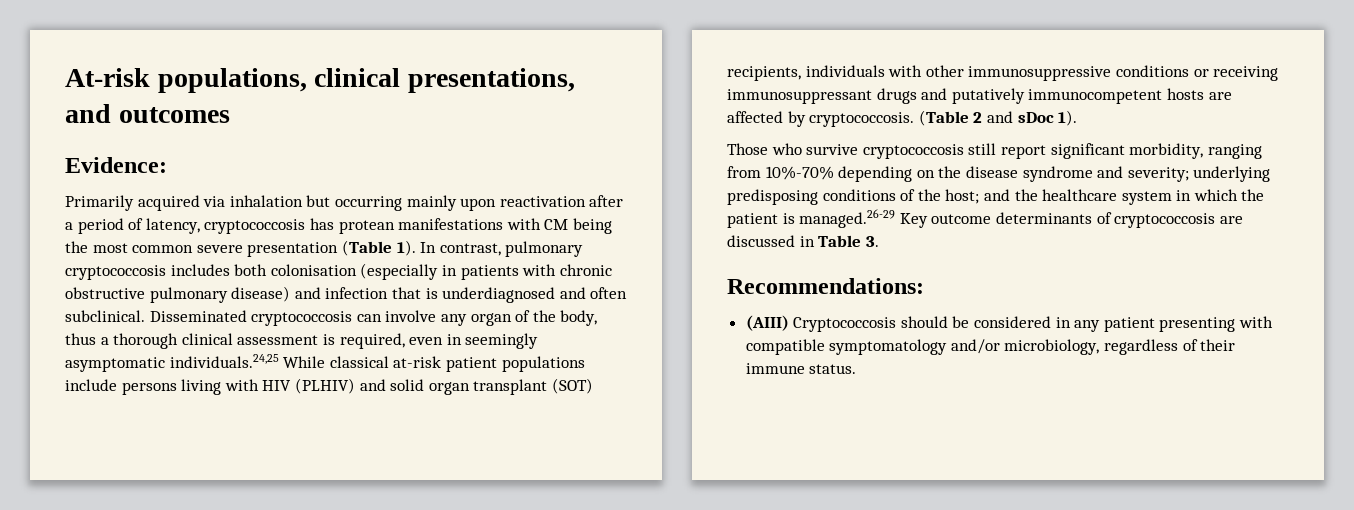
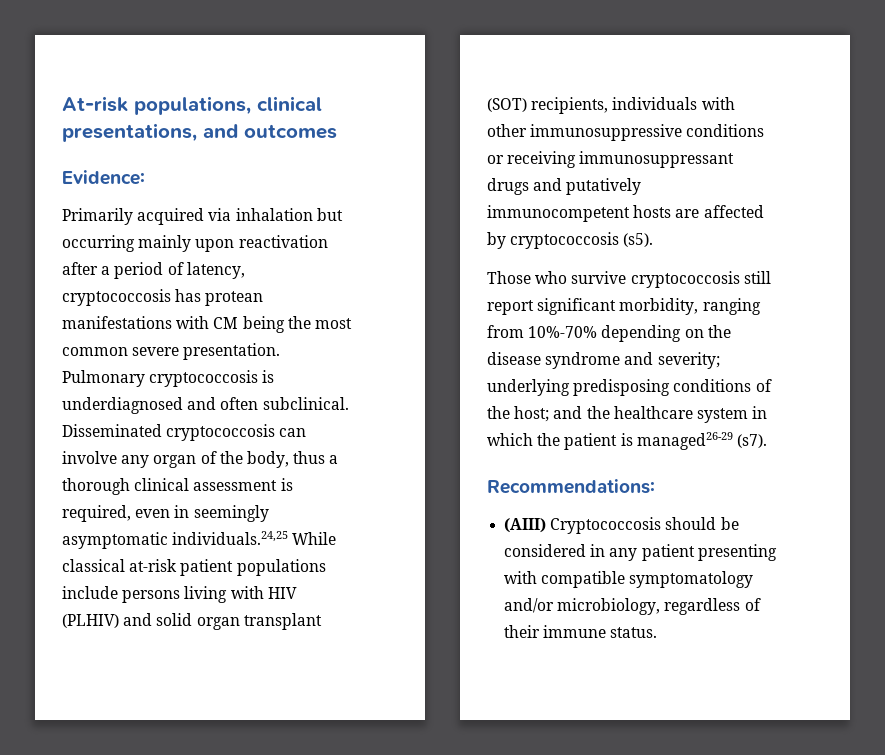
- Primarily acquired via inhalation but occurring mainly upon reactivation after a period of latency, cryptococcosis has protean manifestations with CM being the most common severe presentation (Table 1). In contrast, pulmonary cryptococcosis includes both colonisation (especially in patients with chronic obstructive pulmonary disease) and infection that is underdiagnosed and often subclinical.
+ Primarily acquired via inhalation but occurring mainly upon reactivation after a period of latency, cryptococcosis has protean manifestations with CM being the most common severe presentation. Pulmonary cryptococcosis is underdiagnosed and often subclinical.
- Disseminated cryptococcosis can involve any organ of the body, thus a thorough clinical assessment is required, even in seemingly asymptomatic individuals.24,25 While classical at-risk patient populations include persons living with HIV (PLHIV) and solid organ transplant (SOT) recipients, individuals with other immunosuppressive conditions or receiving immunosuppressant drugs and putatively immunocompetent hosts are affected by cryptococcosis. (Table 2 and sDoc 1).
+ Disseminated cryptococcosis can involve any organ of the body, thus a thorough clinical assessment is required, even in seemingly asymptomatic individuals.24,25 While classical at-risk patient populations include persons living with HIV (PLHIV) and solid organ transplant (SOT) recipients, individuals with other immunosuppressive conditions or receiving immunosuppressant drugs and putatively immunocompetent hosts are affected by cryptococcosis (s5).
- Those who survive cryptococcosis still report significant morbidity, ranging from 10%-70% depending on the disease syndrome and severity; underlying predisposing conditions of the host; and the healthcare system in which the patient is managed.26-29 Key outcome determinants of cryptococcosis are discussed in Table 3.
+ Those who survive cryptococcosis still report significant morbidity, ranging from 10%-70% depending on the disease syndrome and severity; underlying predisposing conditions of the host; and the healthcare system in which the patient is managed26-29 (s7).

